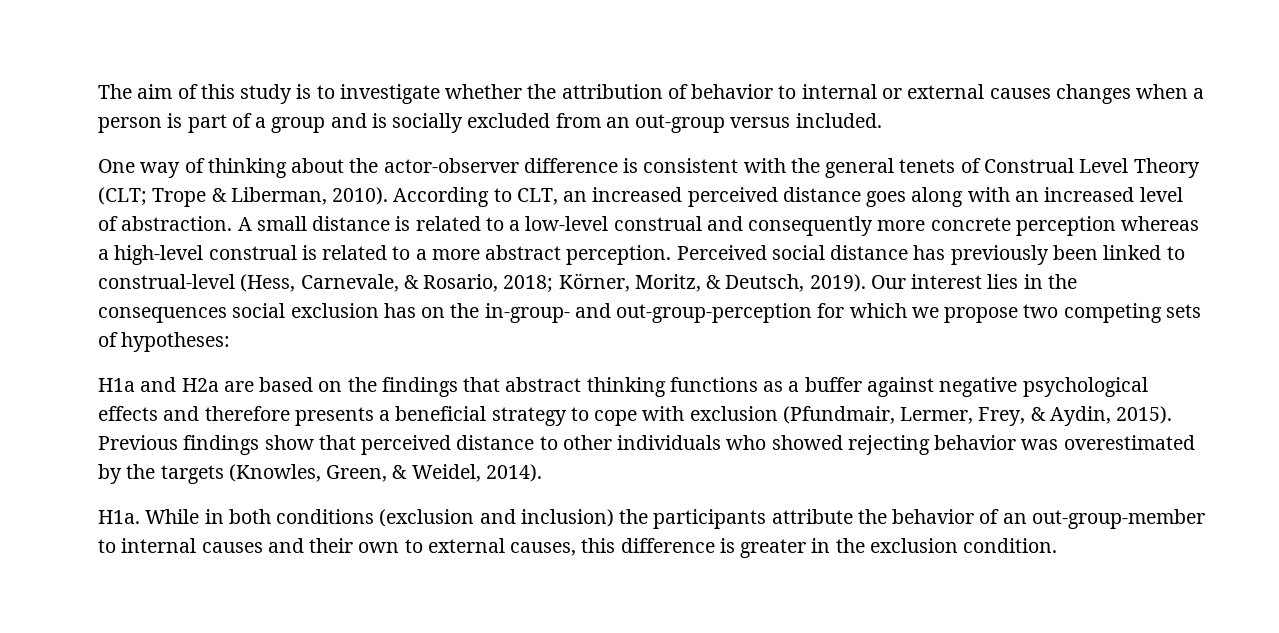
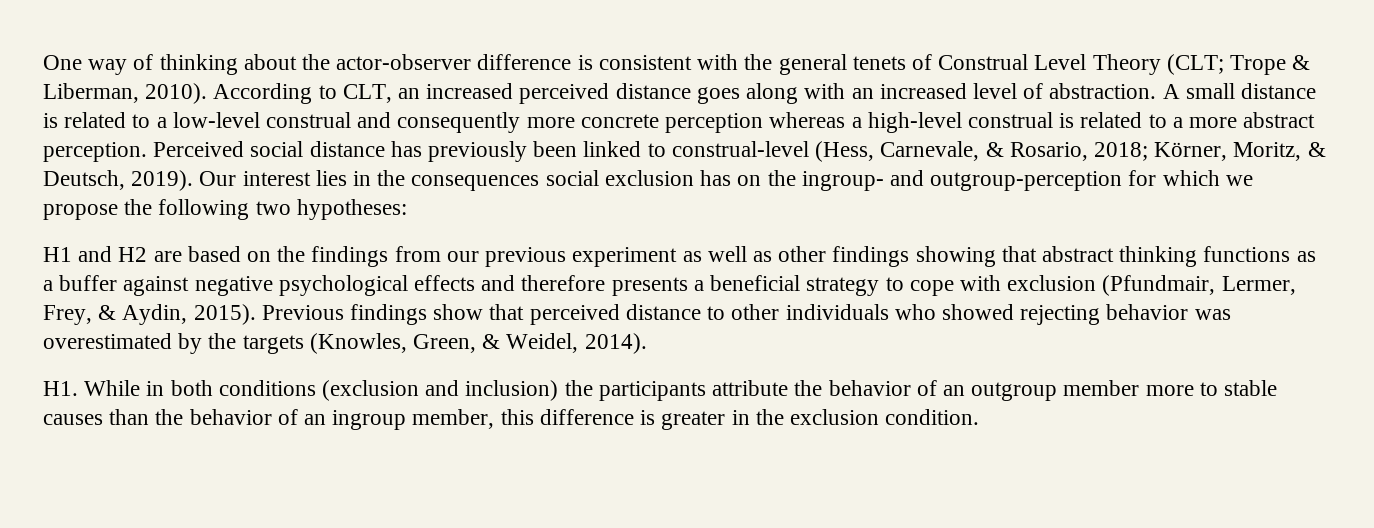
- The aim of this study is to investigate whether the attribution of behavior to internal or external causes changes when a person is part of a group and is socially excluded from an out-group versus included.
- Our interest lies in the consequences social exclusion has on the in-group- and out-group-perception for which we propose two competing sets of hypotheses:
- H1a and H2a are based on the findings that abstract thinking functions as a buffer against negative psychological effects and therefore presents a beneficial strategy to cope with exclusion (Pfundmair, Lermer, Frey, & Aydin, 2015).
+ Our interest lies in the consequences social exclusion has on the ingroup- and outgroup-perception for which we propose the following two hypotheses:
+ H1 and H2 are based on the findings from our previous experiment as well as other findings showing that abstract thinking functions as a buffer against negative psychological effects and therefore presents a beneficial strategy to cope with exclusion (Pfundmair, Lermer, Frey, & Aydin, 2015).
- H1a. While in both conditions (exclusion and inclusion) the participants attribute the behavior of an out-group-member to internal causes and their own to external causes, this difference is greater in the exclusion condition.
+ H1. While in both conditions (exclusion and inclusion) the participants attribute the behavior of an outgroup member more to stable causes than the behavior of an ingroup member, this difference is greater in the exclusion condition.

